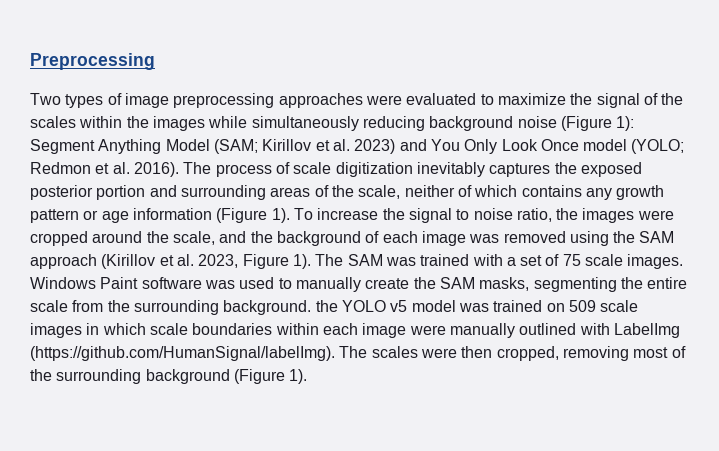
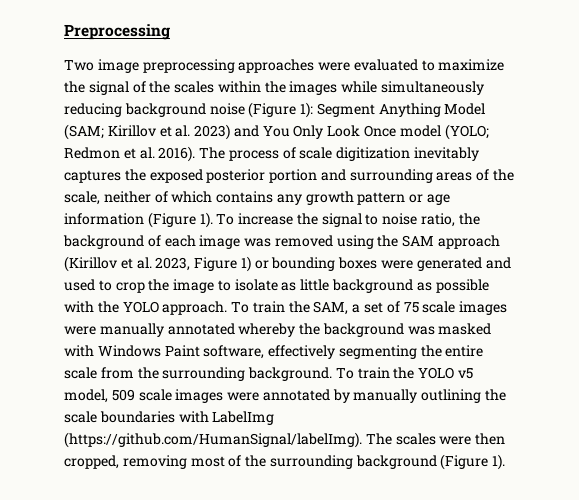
- Two types of image preprocessing approaches were evaluated to maximize the signal of the scales within the images while simultaneously reducing background noise (Figure 1): Segment Anything Model (SAM; Kirillov et al. 2023) and You Only Look Once model (YOLO; Redmon et al. 2016).
+ Two image preprocessing approaches were evaluated to maximize the signal of the scales within the images while simultaneously reducing background noise (Figure 1): Segment Anything Model (SAM; Kirillov et al. 2023) and You Only Look Once model (YOLO; Redmon et al. 2016).
- To increase the signal to noise ratio, the images were cropped around the scale, and the background of each image was removed using the SAM approach (Kirillov et al. 2023, Figure 1). The SAM was trained with a set of 75 scale images. Windows Paint software was used to manually create the SAM masks, segmenting the entire scale from the surrounding background. the YOLO v5 model was trained on 509 scale images in which scale boundaries within each image were manually outlined with LabelImg (https://github.com/HumanSignal/labelImg). The scales were then cropped, removing most of the surrounding background (Figure 1).
+ To increase the signal to noise ratio, the background of each image was removed using the SAM approach (Kirillov et al. 2023, Figure 1) or bounding boxes were generated and used to crop the image to isolate as little background as possible with the YOLO approach. To train the SAM, a set of 75 scale images were manually annotated whereby the background was masked with Windows Paint software, effectively segmenting the entire scale from the surrounding background. To train the YOLO v5 model, 509 scale images were annotated by manually outlining the scale boundaries with LabelImg (https://github.com/HumanSignal/labelImg). The scales were then cropped, removing most of the surrounding background (Figure 1).

